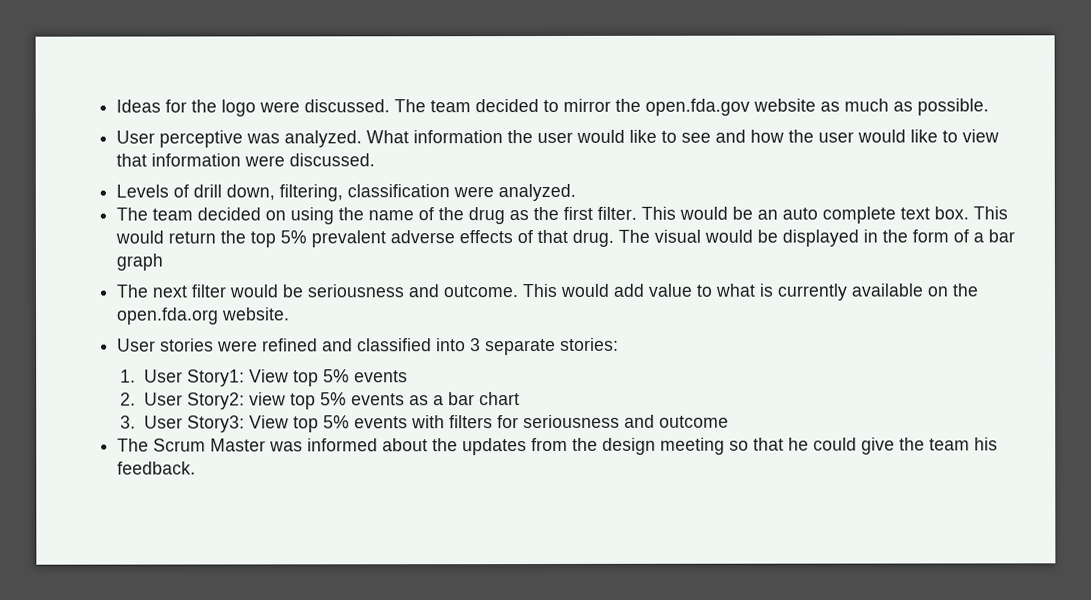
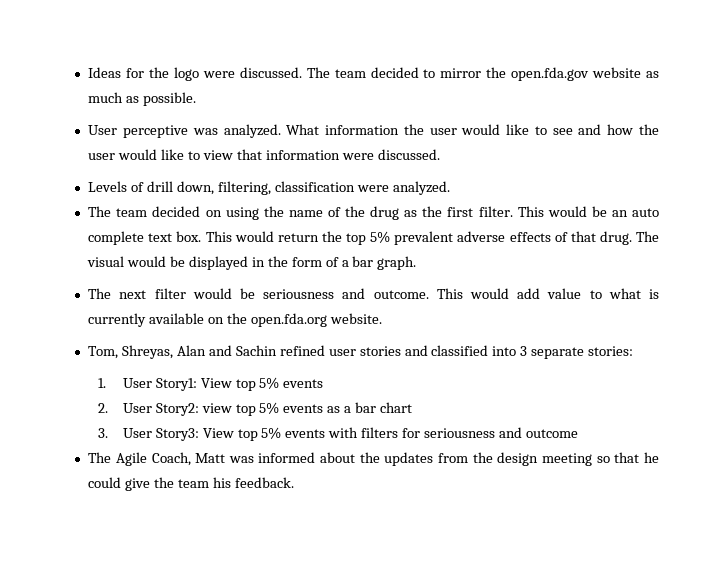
- The visual would be displayed in the form of a bar graph
+ The visual would be displayed in the form of a bar graph.
- User stories were refined and classified into 3 separate stories:
+ Tom, Shreyas, Alan and Sachin refined user stories and classified into 3 separate stories:
- The Scrum Master was informed about the updates from the design meeting so that he could give the team his feedback.
+ The Agile Coach, Matt was informed about the updates from the design meeting so that he could give the team his feedback.

